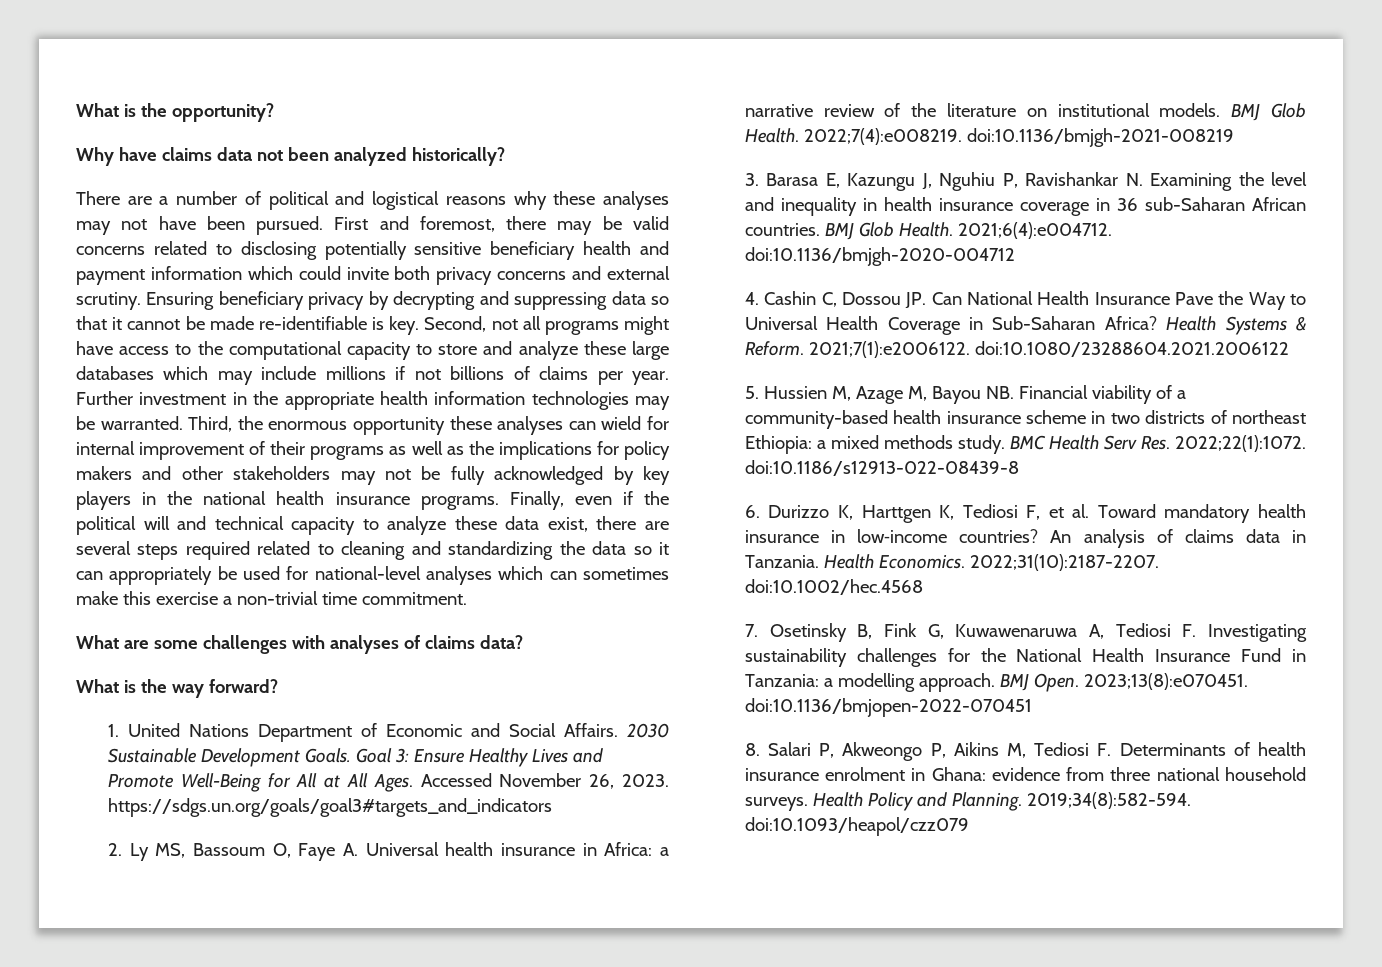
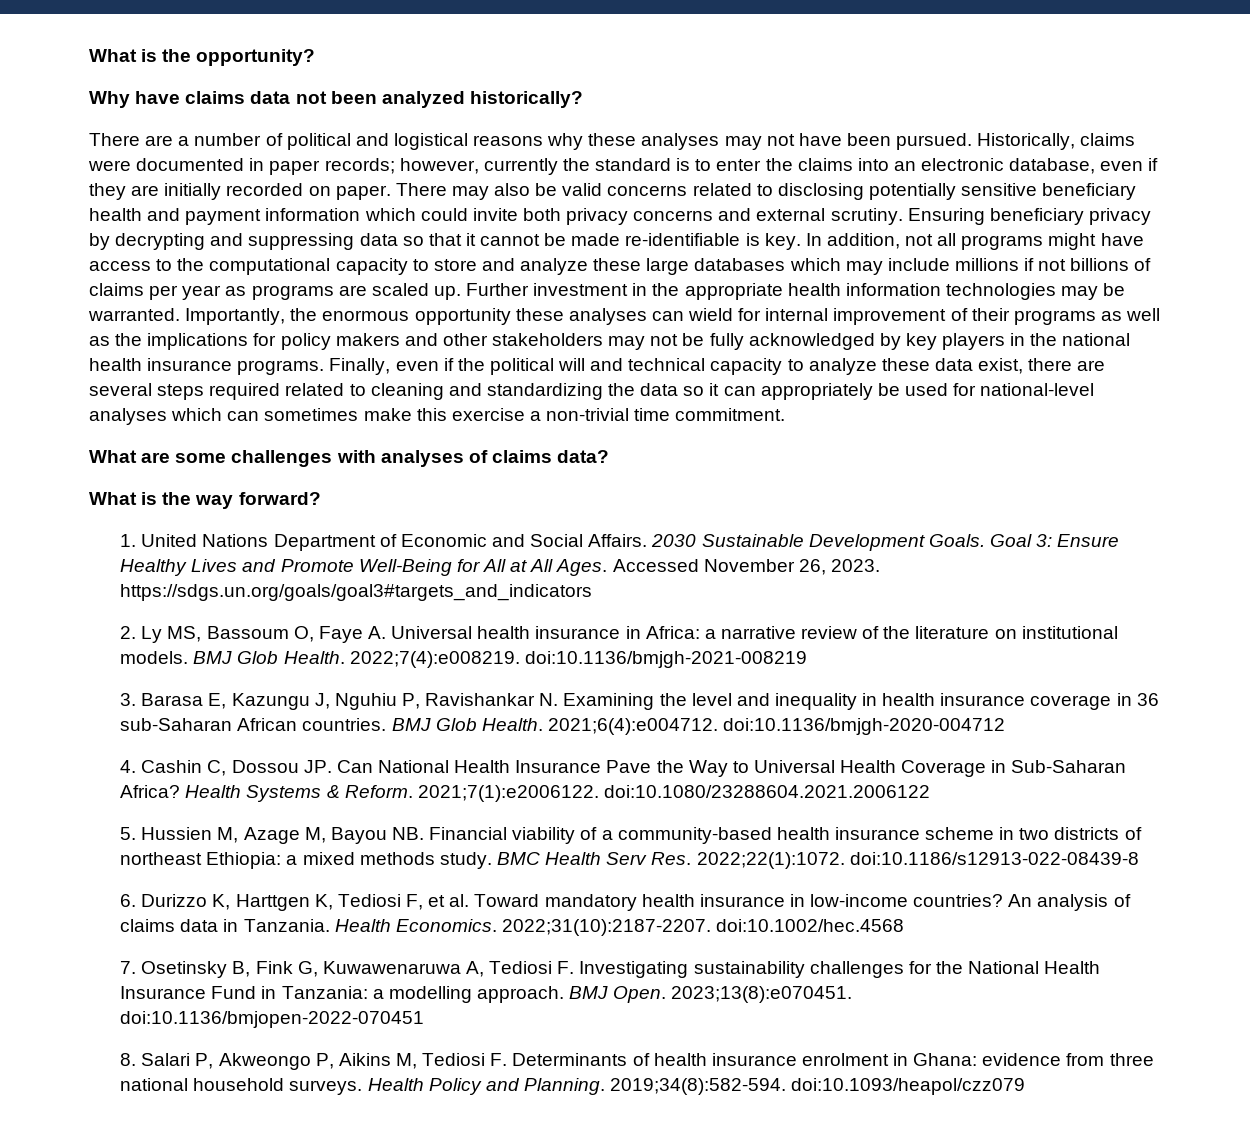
- First and foremost, there may be valid concerns related to disclosing potentially sensitive beneficiary health and payment information which could invite both privacy concerns and external scrutiny.
+ Historically, claims were documented in paper records; however, currently the standard is to enter the claims into an electronic database, even if they are initially recorded on paper. There may also be valid concerns related to disclosing potentially sensitive beneficiary health and payment information which could invite both privacy concerns and external scrutiny.
- Second, not all programs might have access to the computational capacity to store and analyze these large databases which may include millions if not billions of claims per year.
+ In addition, not all programs might have access to the computational capacity to store and analyze these large databases which may include millions if not billions of claims per year as programs are scaled up.
- Third, the enormous opportunity these analyses can wield for internal improvement of their programs as well as the implications for policy makers and other stakeholders may not be fully acknowledged by key players in the national health insurance programs.
+ Importantly, the enormous opportunity these analyses can wield for internal improvement of their programs as well as the implications for policy makers and other stakeholders may not be fully acknowledged by key players in the national health insurance programs.

